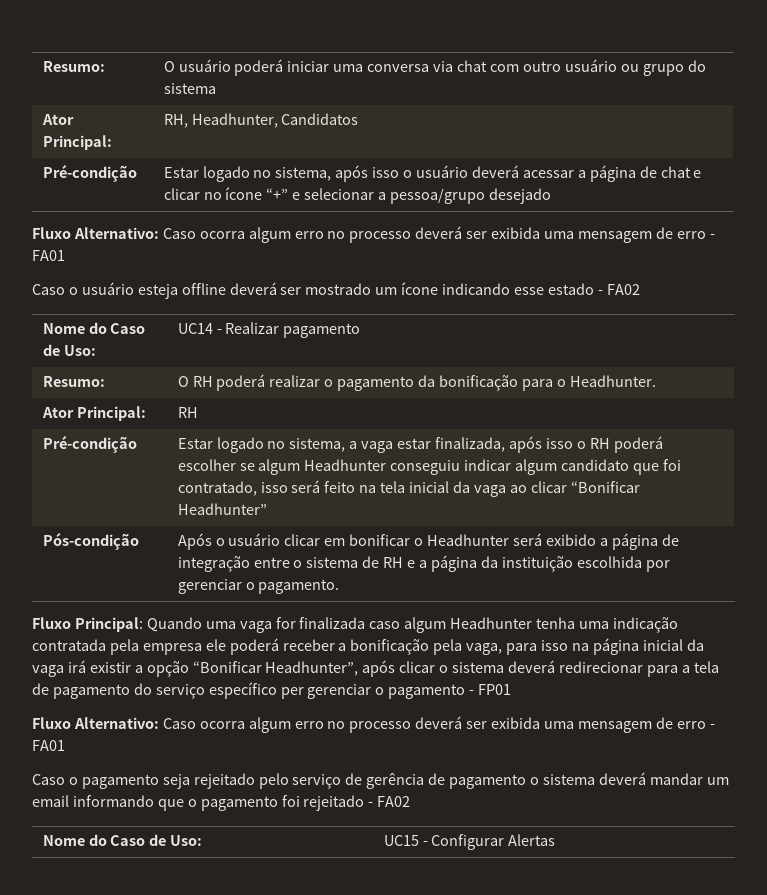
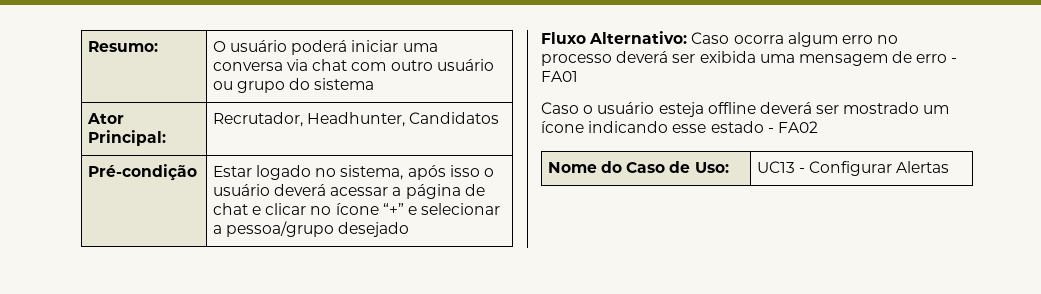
- Ator Principal: | RH, Headhunter, Candidatos
+ Ator Principal: | Recrutador, Headhunter, Candidatos
- Nome do Caso de Uso: | UC14 - Realizar pagamento
- Resumo: | O RH poderá realizar o pagamento da bonificação para o Headhunter.
- Ator Principal: | RH
- Pré-condição | Estar logado no sistema, a vaga estar finalizada, após isso o RH poderá escolher se algum Headhunter conseguiu indicar algum candidato que foi contratado, isso será feito na tela inicial da vaga ao clicar “Bonificar Headhunter”
- Pós-condição | Após o usuário clicar em bonificar o Headhunter será exibido a página de integração entre o sistema de RH e a página da instituição escolhida por gerenciar o pagamento.
- Fluxo Principal: Quando uma vaga for finalizada caso algum Headhunter tenha uma indicação contratada pela empresa ele poderá receber a bonificação pela vaga, para isso na página inicial da vaga irá existir a opção “Bonificar Headhunter”, após clicar o sistema deverá redirecionar para a tela de pagamento do serviço específico per gerenciar o pagamento - FP01
- Fluxo Alternativo: Caso ocorra algum erro no processo deverá ser exibida uma mensagem de erro - FA01
- Caso o pagamento seja rejeitado pelo serviço de gerência de pagamento o sistema deverá mandar um email informando que o pagamento foi rejeitado - FA02
- Nome do Caso de Uso: | UC15 - Configurar Alertas
+ Nome do Caso de Uso: | UC13 - Configurar Alertas

